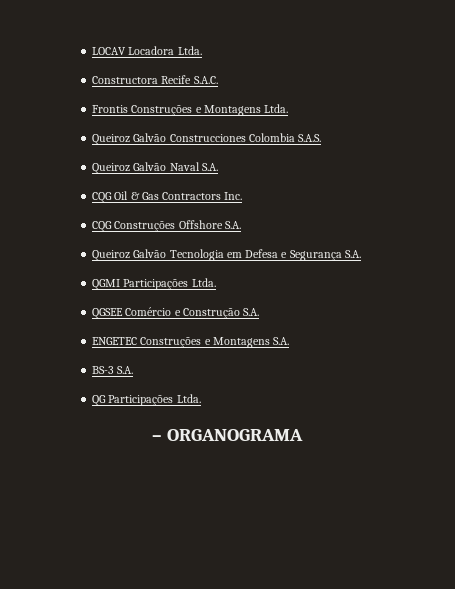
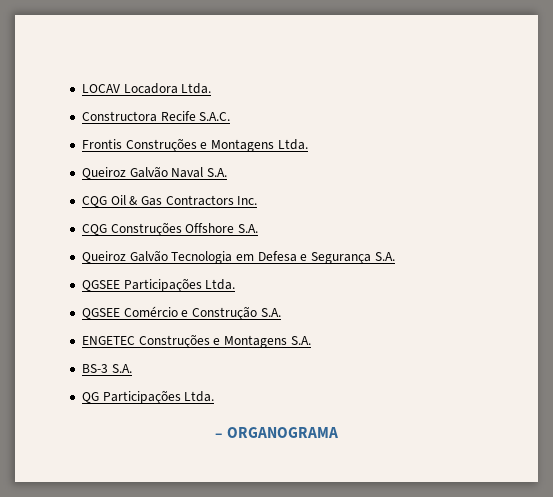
- Queiroz Galvão Construcciones Colombia S.A.S.
- QGMI Participações Ltda.
+ QGSEE Participações Ltda.

